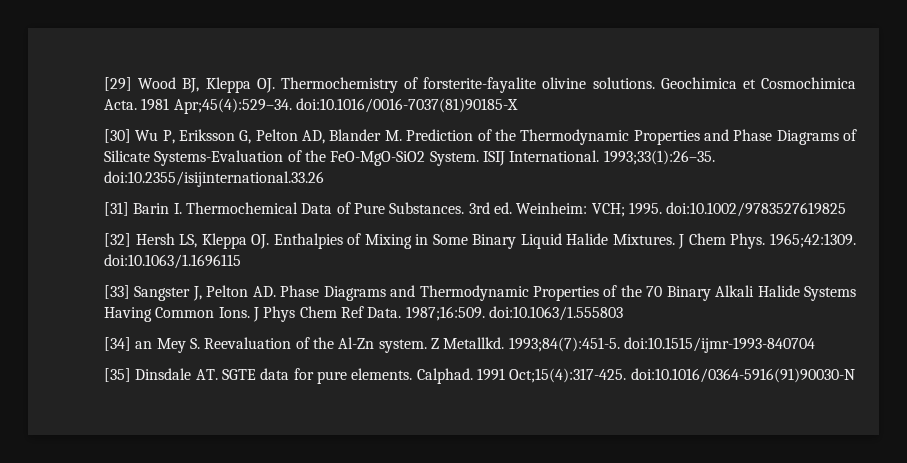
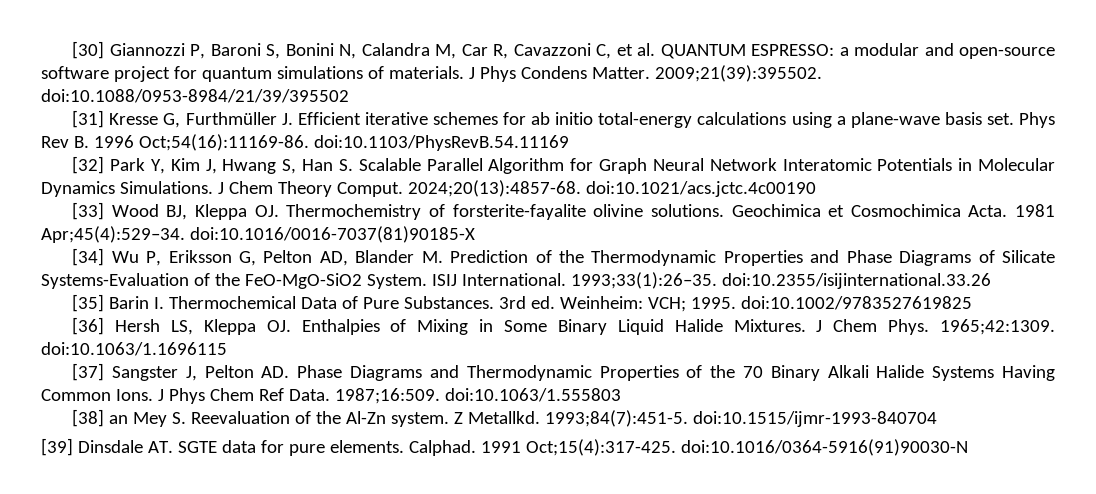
- [29] Wood BJ, Kleppa OJ. Thermochemistry of forsterite-fayalite olivine solutions.
+ [30] Giannozzi P, Baroni S, Bonini N, Calandra M, Car R, Cavazzoni C, et al. QUANTUM ESPRESSO: a modular and open-source software project for quantum simulations of materials. J Phys Condens Matter. 2009;21(39):395502. doi:10.1088/0953-8984/21/39/395502
+ [31] Kresse G, Furthmüller J. Efficient iterative schemes for ab initio total-energy calculations using a plane-wave basis set. Phys Rev B. 1996 Oct;54(16):11169-86. doi:10.1103/PhysRevB.54.11169
+ [32] Park Y, Kim J, Hwang S, Han S. Scalable Parallel Algorithm for Graph Neural Network Interatomic Potentials in Molecular Dynamics Simulations. J Chem Theory Comput. 2024;20(13):4857-68. doi:10.1021/acs.jctc.4c00190
+ [33] Wood BJ, Kleppa OJ. Thermochemistry of forsterite-fayalite olivine solutions.
- [30] Wu P, Eriksson G, Pelton AD, Blander M. Prediction of the Thermodynamic Properties and Phase Diagrams of Silicate Systems-Evaluation of the FeO-MgO-SiO2 System.
+ [34] Wu P, Eriksson G, Pelton AD, Blander M. Prediction of the Thermodynamic Properties and Phase Diagrams of Silicate Systems-Evaluation of the FeO-MgO-SiO2 System.
- [31] Barin I. Thermochemical Data of Pure Substances.
+ [35] Barin I. Thermochemical Data of Pure Substances.
- [32] Hersh LS, Kleppa OJ. Enthalpies of Mixing in Some Binary Liquid Halide Mixtures.
+ [36] Hersh LS, Kleppa OJ. Enthalpies of Mixing in Some Binary Liquid Halide Mixtures.
- [33] Sangster J, Pelton AD. Phase Diagrams and Thermodynamic Properties of the 70 Binary Alkali Halide Systems Having Common Ions.
+ [37] Sangster J, Pelton AD. Phase Diagrams and Thermodynamic Properties of the 70 Binary Alkali Halide Systems Having Common Ions.
- [34] an Mey S. Reevaluation of the Al-Zn system.
+ [38] an Mey S. Reevaluation of the Al-Zn system.
- [35] Dinsdale AT. SGTE data for pure elements.
+ [39] Dinsdale AT. SGTE data for pure elements.

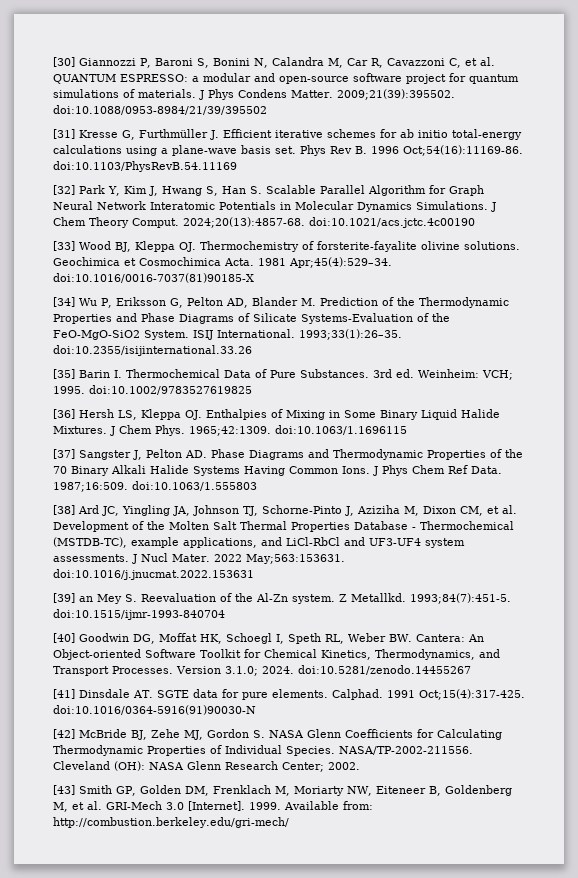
- [38] an Mey S. Reevaluation of the Al-Zn system.
+ [38] Ard JC, Yingling JA, Johnson TJ, Schorne-Pinto J, Aziziha M, Dixon CM, et al. Development of the Molten Salt Thermal Properties Database - Thermochemical (MSTDB-TC), example applications, and LiCl-RbCl and UF3-UF4 system assessments. J Nucl Mater. 2022 May;563:153631. doi:10.1016/j.jnucmat.2022.153631
+ [39] an Mey S. Reevaluation of the Al-Zn system.
- [39] Dinsdale AT. SGTE data for pure elements.
+ [40] Goodwin DG, Moffat HK, Schoegl I, Speth RL, Weber BW. Cantera: An Object-oriented Software Toolkit for Chemical Kinetics, Thermodynamics, and Transport Processes. Version 3.1.0; 2024. doi:10.5281/zenodo.14455267
+ [41] Dinsdale AT. SGTE data for pure elements.
+ [42] McBride BJ, Zehe MJ, Gordon S. NASA Glenn Coefficients for Calculating Thermodynamic Properties of Individual Species. NASA/TP-2002-211556. Cleveland (OH): NASA Glenn Research Center; 2002.
+ [43] Smith GP, Golden DM, Frenklach M, Moriarty NW, Eiteneer B, Goldenberg M, et al. GRI-Mech 3.0 [Internet]. 1999. Available from: http://combustion.berkeley.edu/gri-mech/

